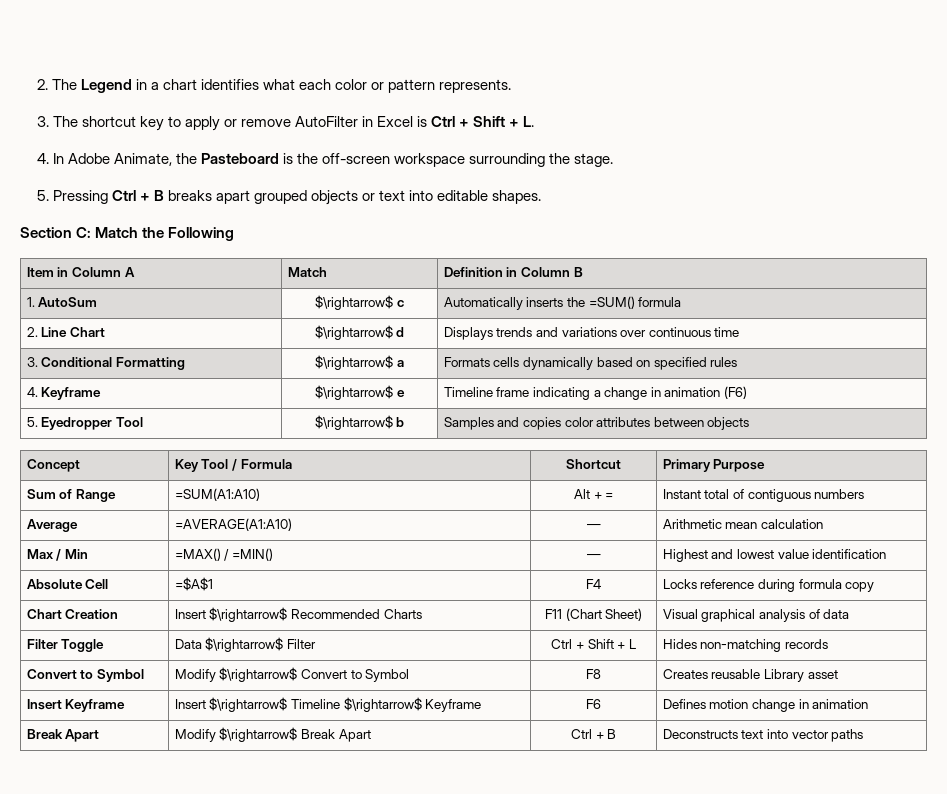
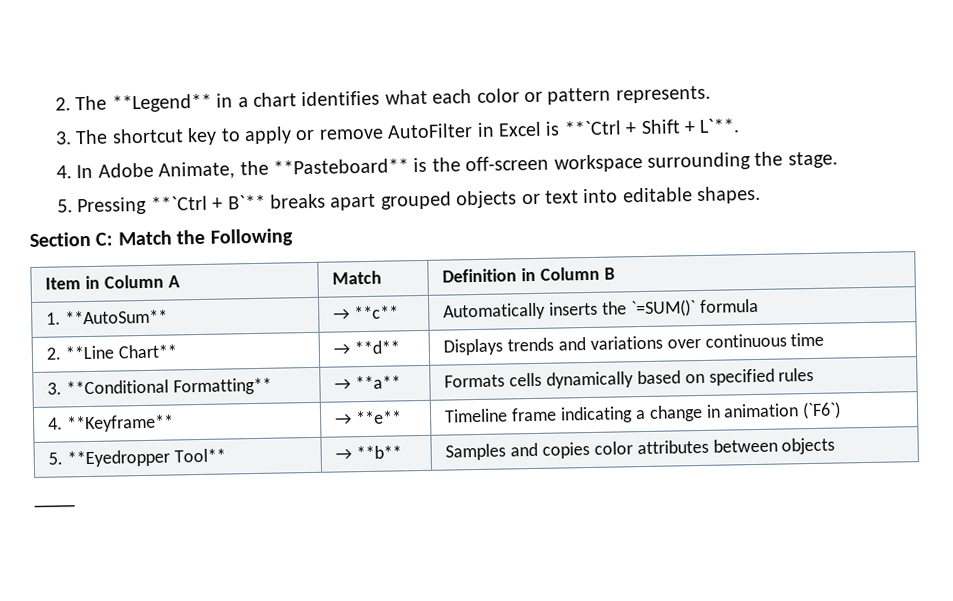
- 2. The Legend in a chart identifies what each color or pattern represents.
+ 2. The **Legend** in a chart identifies what each color or pattern represents.
- 3. The shortcut key to apply or remove AutoFilter in Excel is Ctrl + Shift + L.
+ 3. The shortcut key to apply or remove AutoFilter in Excel is **`Ctrl + Shift + L`**.
- 4. In Adobe Animate, the Pasteboard is the off-screen workspace surrounding the stage.
+ 4. In Adobe Animate, the **Pasteboard** is the off-screen workspace surrounding the stage.
- 5. Pressing Ctrl + B breaks apart grouped objects or text into editable shapes.
+ 5. Pressing **`Ctrl + B`** breaks apart grouped objects or text into editable shapes.
- 1. AutoSum | $\rightarrow$ c | Automatically inserts the =SUM() formula
+ 1. **AutoSum** | → **c** | Automatically inserts the `=SUM()` formula
- 2. Line Chart | $\rightarrow$ d | Displays trends and variations over continuous time
+ 2. **Line Chart** | → **d** | Displays trends and variations over continuous time
- 3. Conditional Formatting | $\rightarrow$ a | Formats cells dynamically based on specified rules
+ 3. **Conditional Formatting** | → **a** | Formats cells dynamically based on specified rules
- 4. Keyframe | $\rightarrow$ e | Timeline frame indicating a change in animation (F6)
- 5. Eyedropper Tool | $\rightarrow$ b | Samples and copies color attributes between objects
+ 4. **Keyframe** | → **e** | Timeline frame indicating a change in animation (`F6`)
+ 5. **Eyedropper Tool** | → **b** | Samples and copies color attributes between objects
- Concept | Key Tool / Formula | Shortcut | Primary Purpose
- Sum of Range | =SUM(A1:A10) | Alt + = | Instant total of contiguous numbers
- Average | =AVERAGE(A1:A10) | — | Arithmetic mean calculation
- Max / Min | =MAX() / =MIN() | — | Highest and lowest value identification
- Absolute Cell | =$A$1 | F4 | Locks reference during formula copy
- Chart Creation | Insert $\rightarrow$ Recommended Charts | F11 (Chart Sheet) | Visual graphical analysis of data
- Filter Toggle | Data $\rightarrow$ Filter | Ctrl + Shift + L | Hides non-matching records
- Convert to Symbol | Modify $\rightarrow$ Convert to Symbol | F8 | Creates reusable Library asset
- Insert Keyframe | Insert $\rightarrow$ Timeline $\rightarrow$ Keyframe | F6 | Defines motion change in animation
- Break Apart | Modify $\rightarrow$ Break Apart | Ctrl + B | Deconstructs text into vector paths
+ ____

